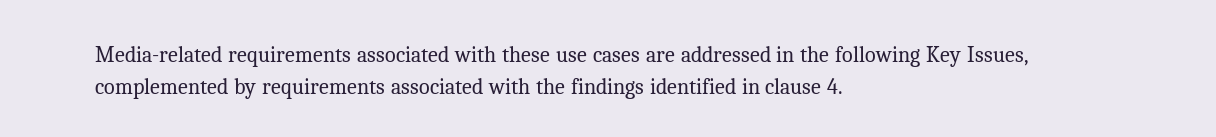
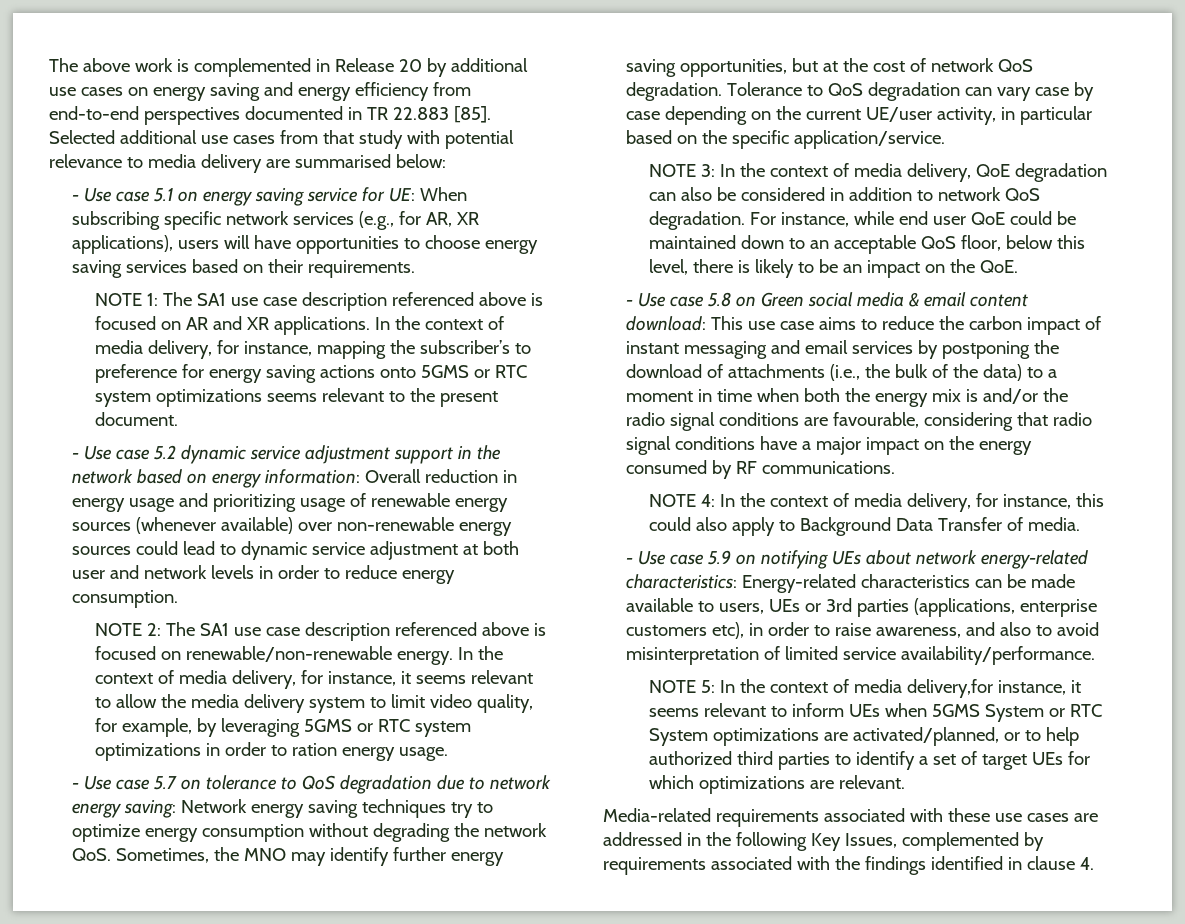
+ The above work is complemented in Release 20 by additional use cases on energy saving and energy efficiency from end-to-end perspectives documented in TR 22.883 [85]. Selected additional use cases from that study with potential relevance to media delivery are summarised below:
+ - Use case 5.1 on energy saving service for UE: When subscribing specific network services (e.g., for AR, XR applications), users will have opportunities to choose energy saving services based on their requirements.
+ NOTE 1: The SA1 use case description referenced above is focused on AR and XR applications. In the context of media delivery, for instance, mapping the subscriber’s to preference for energy saving actions onto 5GMS or RTC system optimizations seems relevant to the present document.
+ - Use case 5.2 dynamic service adjustment support in the network based on energy information: Overall reduction in energy usage and prioritizing usage of renewable energy sources (whenever available) over non-renewable energy sources could lead to dynamic service adjustment at both user and network levels in order to reduce energy consumption.
+ NOTE 2: The SA1 use case description referenced above is focused on renewable/non-renewable energy. In the context of media delivery, for instance, it seems relevant to allow the media delivery system to limit video quality, for example, by leveraging 5GMS or RTC system optimizations in order to ration energy usage.
+ - Use case 5.7 on tolerance to QoS degradation due to network energy saving: Network energy saving techniques try to optimize energy consumption without degrading the network QoS. Sometimes, the MNO may identify further energy saving opportunities, but at the cost of network QoS degradation. Tolerance to QoS degradation can vary case by case depending on the current UE/user activity, in particular based on the specific application/service.
+ NOTE 3: In the context of media delivery, QoE degradation can also be considered in addition to network QoS degradation. For instance, while end user QoE could be maintained down to an acceptable QoS floor, below this level, there is likely to be an impact on the QoE.
+ - Use case 5.8 on Green social media & email content download: This use case aims to reduce the carbon impact of instant messaging and email services by postponing the download of attachments (i.e., the bulk of the data) to a moment in time when both the energy mix is and/or the radio signal conditions are favourable, considering that radio signal conditions have a major impact on the energy consumed by RF communications.
+ NOTE 4: In the context of media delivery, for instance, this could also apply to Background Data Transfer of media.
+ - Use case 5.9 on notifying UEs about network energy-related characteristics: Energy-related characteristics can be made available to users, UEs or 3rd parties (applications, enterprise customers etc), in order to raise awareness, and also to avoid misinterpretation of limited service availability/performance.
+ NOTE 5: In the context of media delivery,for instance, it seems relevant to inform UEs when 5GMS System or RTC System optimizations are activated/planned, or to help authorized third parties to identify a set of target UEs for which optimizations are relevant.

